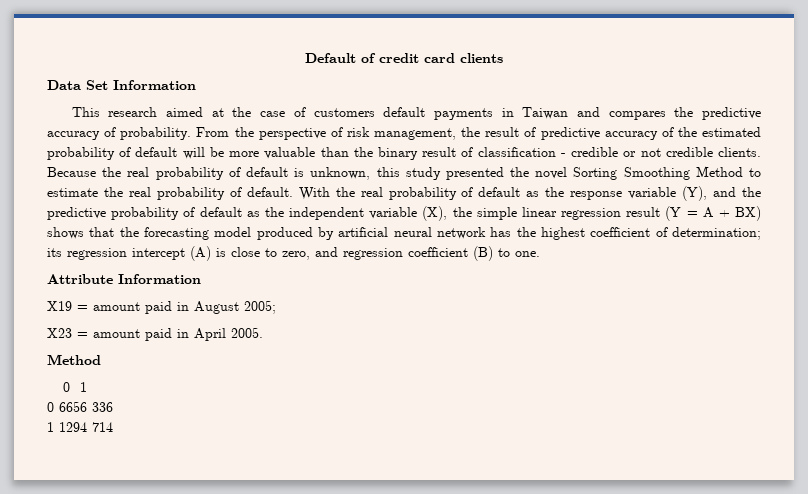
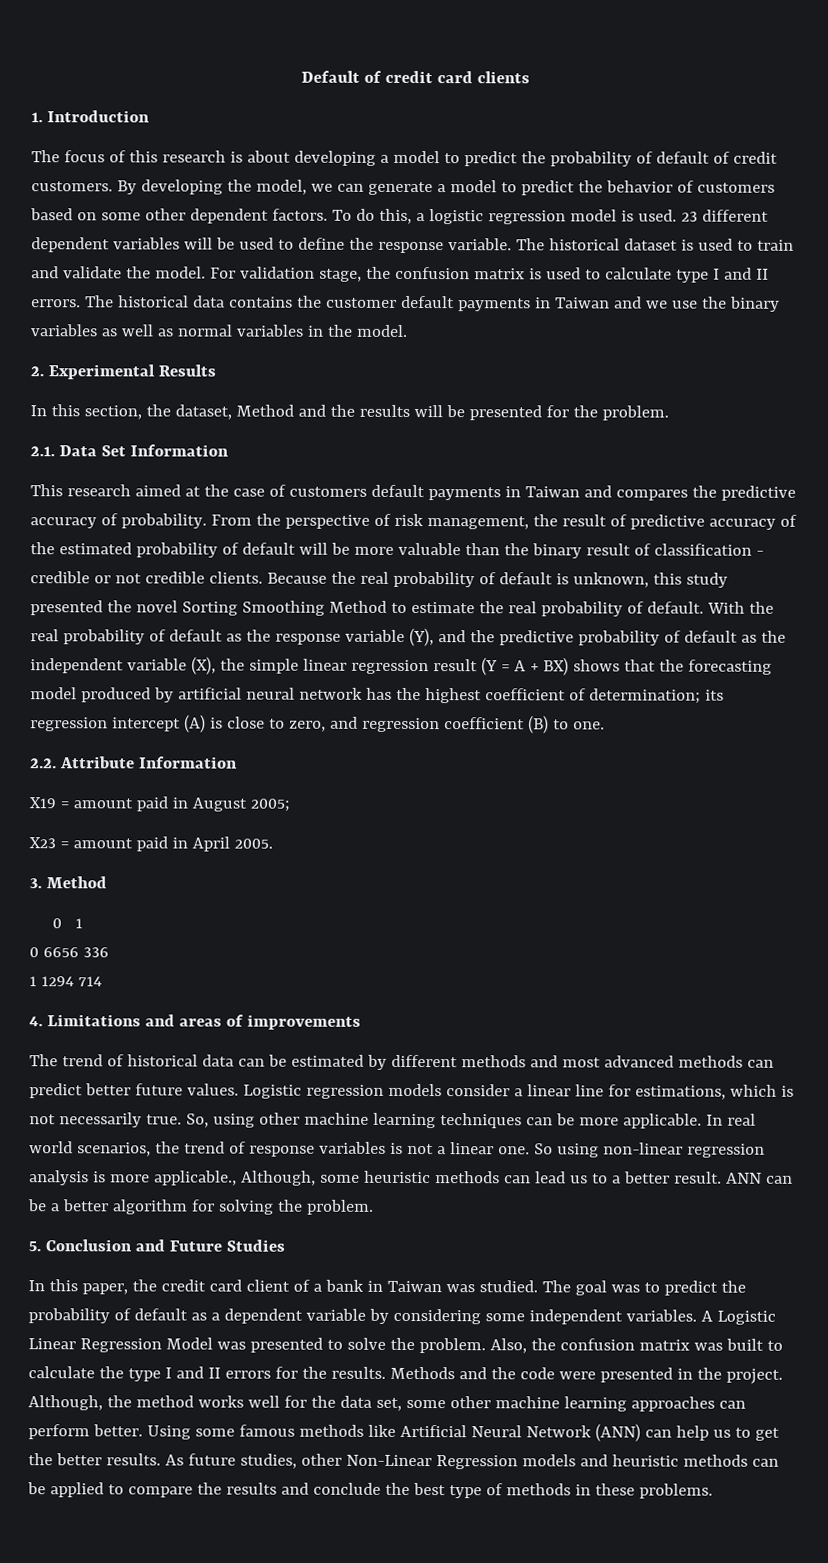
- Data Set Information
+ 1. Introduction
+ The focus of this research is about developing a model to predict the probability of default of credit customers. By developing the model, we can generate a model to predict the behavior of customers based on some other dependent factors. To do this, a logistic regression model is used. 23 different dependent variables will be used to define the response variable. The historical dataset is used to train and validate the model. For validation stage, the confusion matrix is used to calculate type I and II errors. The historical data contains the customer default payments in Taiwan and we use the binary variables as well as normal variables in the model.
+ 2. Experimental Results
+ In this section, the dataset, Method and the results will be presented for the problem.
+ 2.1. Data Set Information
- Attribute Information
+ 2.2. Attribute Information
  X23 = amount paid in April 2005.
- Method
+ 3. Method
+ 4. Limitations and areas of improvements
+ The trend of historical data can be estimated by different methods and most advanced methods can predict better future values. Logistic regression models consider a linear line for estimations, which is not necessarily true. So, using other machine learning techniques can be more applicable. In real world scenarios, the trend of response variables is not a linear one. So using non-linear regression analysis is more applicable., Although, some heuristic methods can lead us to a better result. ANN can be a better algorithm for solving the problem.
+ 5. Conclusion and Future Studies
+ In this paper, the credit card client of a bank in Taiwan was studied. The goal was to predict the probability of default as a dependent variable by considering some independent variables. A Logistic Linear Regression Model was presented to solve the problem. Also, the confusion matrix was built to calculate the type I and II errors for the results. Methods and the code were presented in the project. Although, the method works well for the data set, some other machine learning approaches can perform better. Using some famous methods like Artificial Neural Network (ANN) can help us to get the better results. As future studies, other Non-Linear Regression models and heuristic methods can be applied to compare the results and conclude the best type of methods in these problems.

